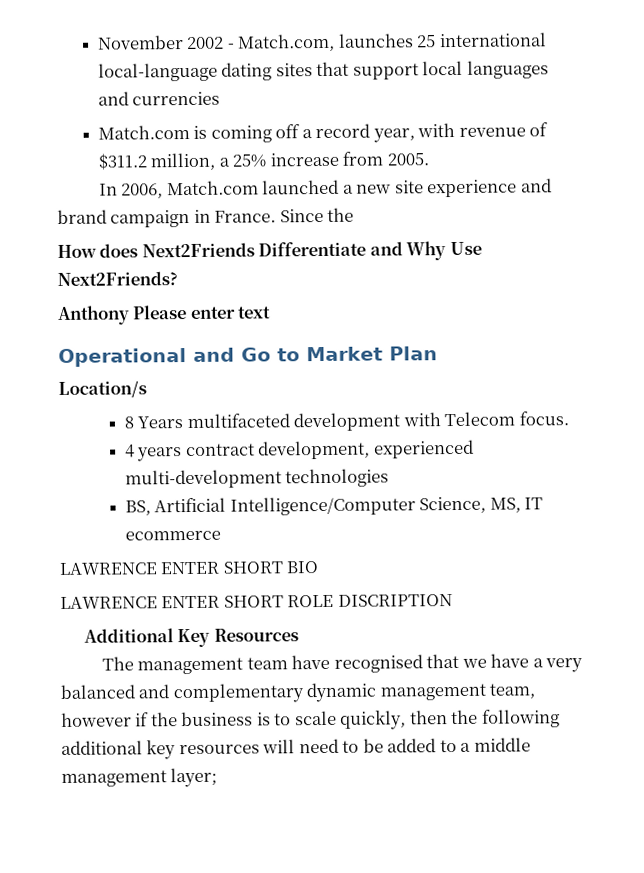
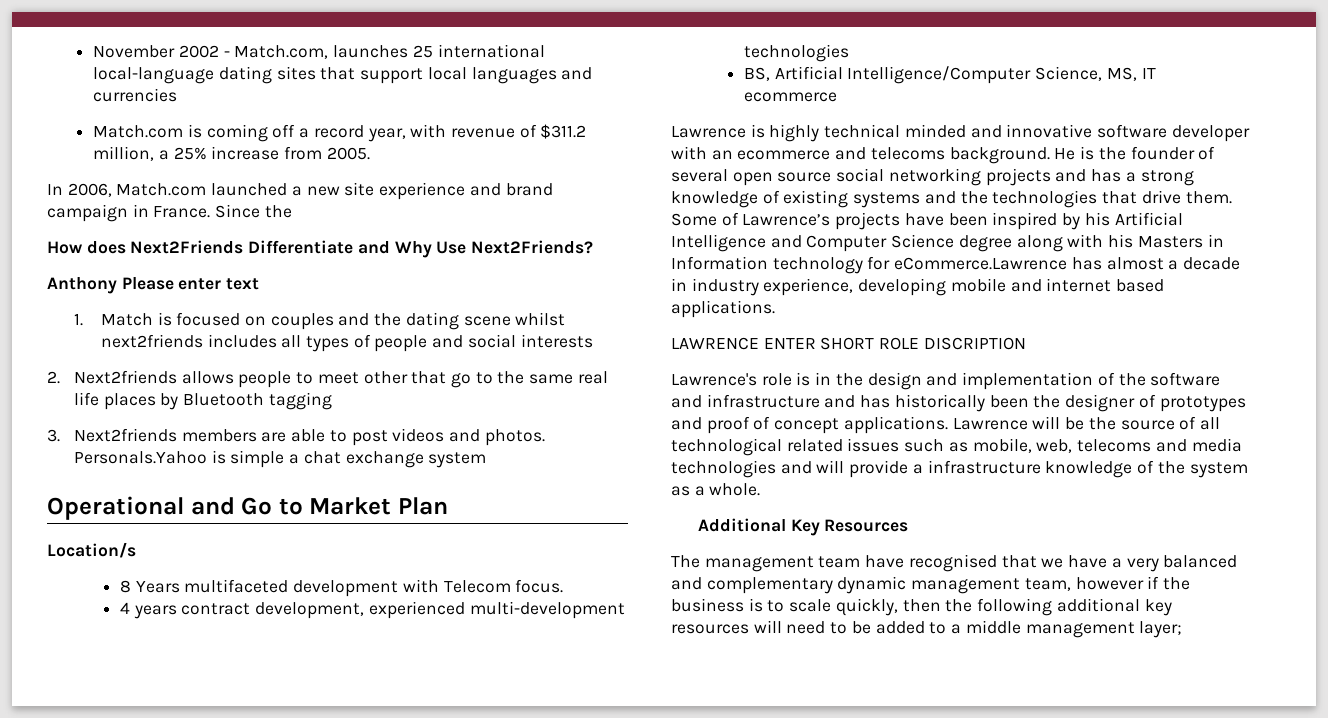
+ 1. Match is focused on couples and the dating scene whilst next2friends includes all types of people and social interests
+ 2. Next2friends allows people to meet other that go to the same real life places by Bluetooth tagging
+ 3. Next2friends members are able to post videos and photos. Personals.Yahoo is simple a chat exchange system
- LAWRENCE ENTER SHORT BIO
+ Lawrence is highly technical minded and innovative software developer with an ecommerce and telecoms background. He is the founder of several open source social networking projects and has a strong knowledge of existing systems and the technologies that drive them. Some of Lawrence’s projects have been inspired by his Artificial Intelligence and Computer Science degree along with his Masters in Information technology for eCommerce.Lawrence has almost a decade in industry experience, developing mobile and internet based applications.
+ Lawrence's role is in the design and implementation of the software and infrastructure and has historically been the designer of prototypes and proof of concept applications. Lawrence will be the source of all technological related issues such as mobile, web, telecoms and media technologies and will provide a infrastructure knowledge of the system as a whole.

